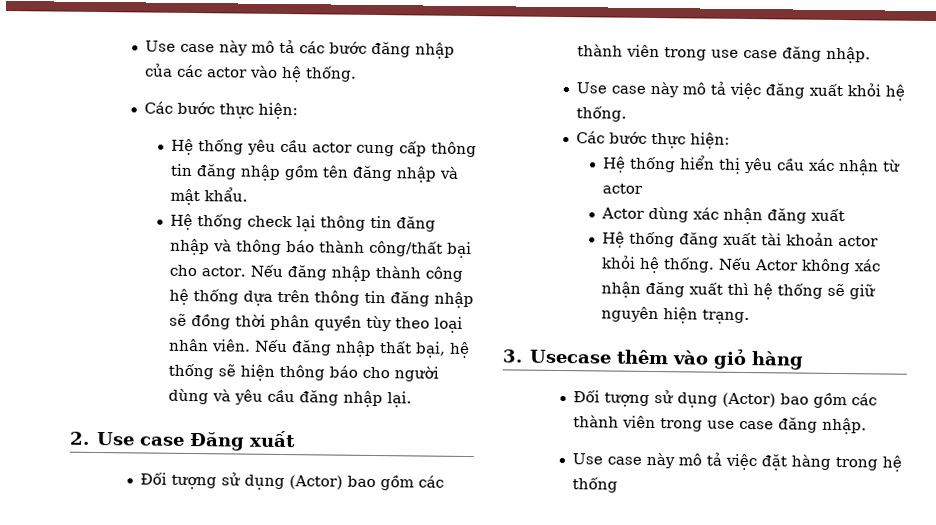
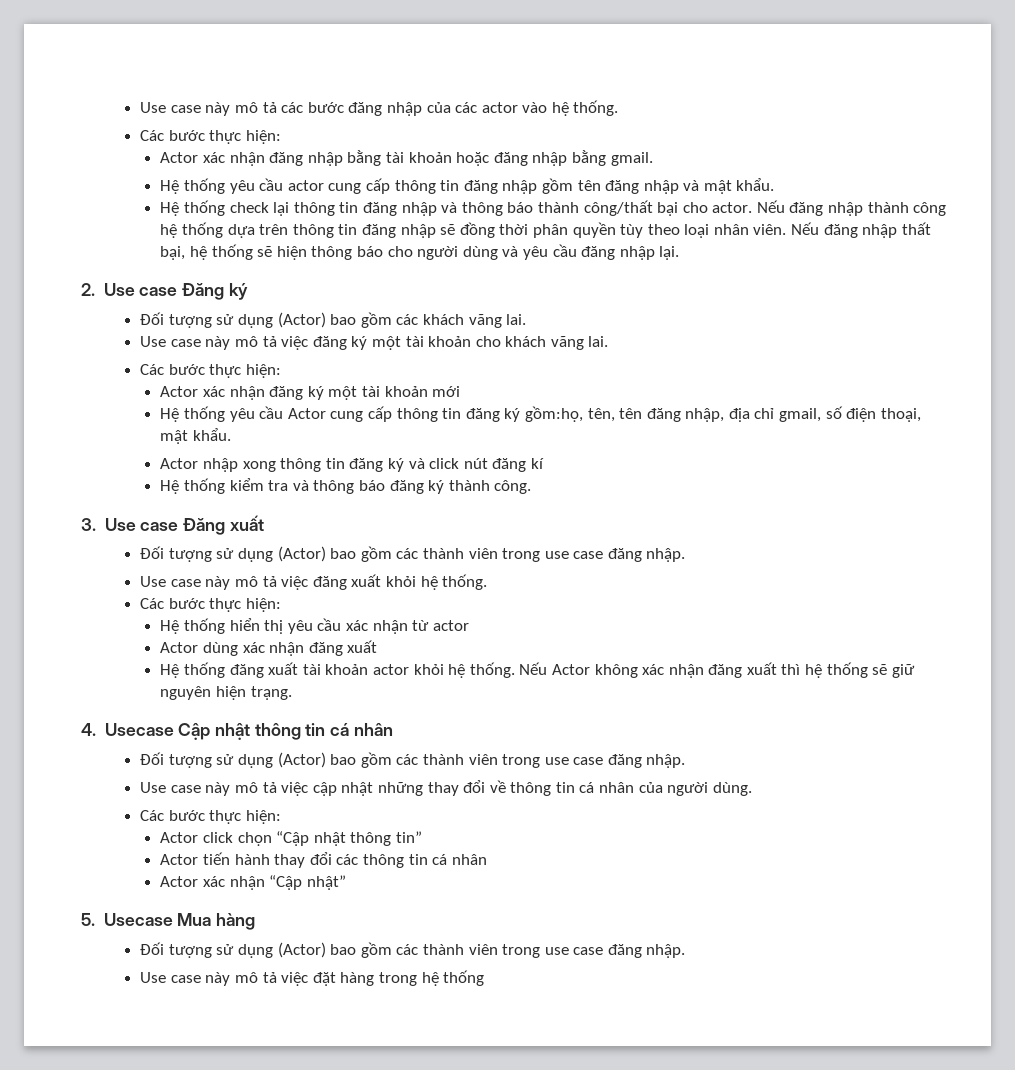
+ Actor xác nhận đăng nhập bằng tài khoản hoặc đăng nhập bằng gmail.
- 2. Use case Đăng xuất
+ 2. Use case Đăng ký
+ Đối tượng sử dụng (Actor) bao gồm các khách vãng lai.
+ Use case này mô tả việc đăng ký một tài khoản cho khách vãng lai.
+ Các bước thực hiện:
+ Actor xác nhận đăng ký một tài khoản mới
+ Hệ thống yêu cầu Actor cung cấp thông tin đăng ký gồm:họ, tên, tên đăng nhập, địa chỉ gmail, số điện thoại, mật khẩu.
+ Actor nhập xong thông tin đăng ký và click nút đăng kí
+ Hệ thống kiểm tra và thông báo đăng ký thành công.
+ 3. Use case Đăng xuất
- 3. Usecase thêm vào giỏ hàng
+ 4. Usecase Cập nhật thông tin cá nhân
+ Đối tượng sử dụng (Actor) bao gồm các thành viên trong use case đăng nhập.
+ Use case này mô tả việc cập nhật những thay đổi về thông tin cá nhân của người dùng.
+ Các bước thực hiện:
+ Actor click chọn “Cập nhật thông tin”
+ Actor tiến hành thay đổi các thông tin cá nhân
+ Actor xác nhận “Cập nhật”
+ 5. Usecase Mua hàng

